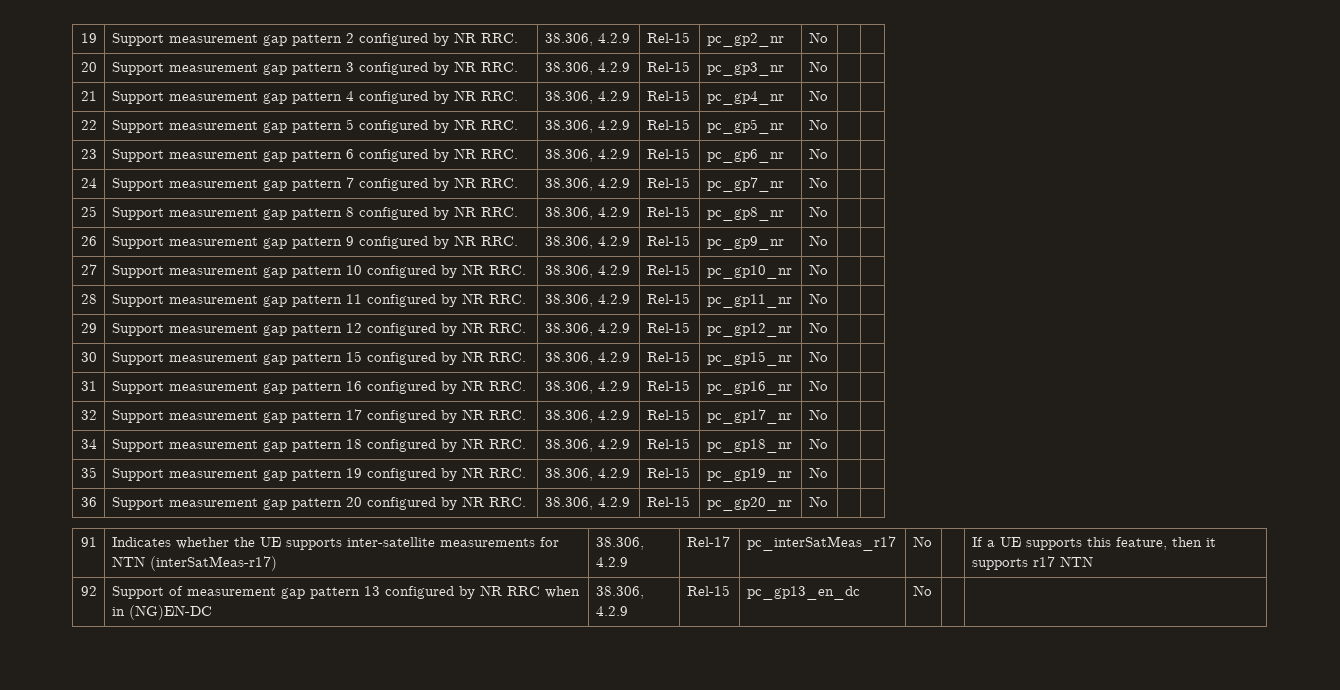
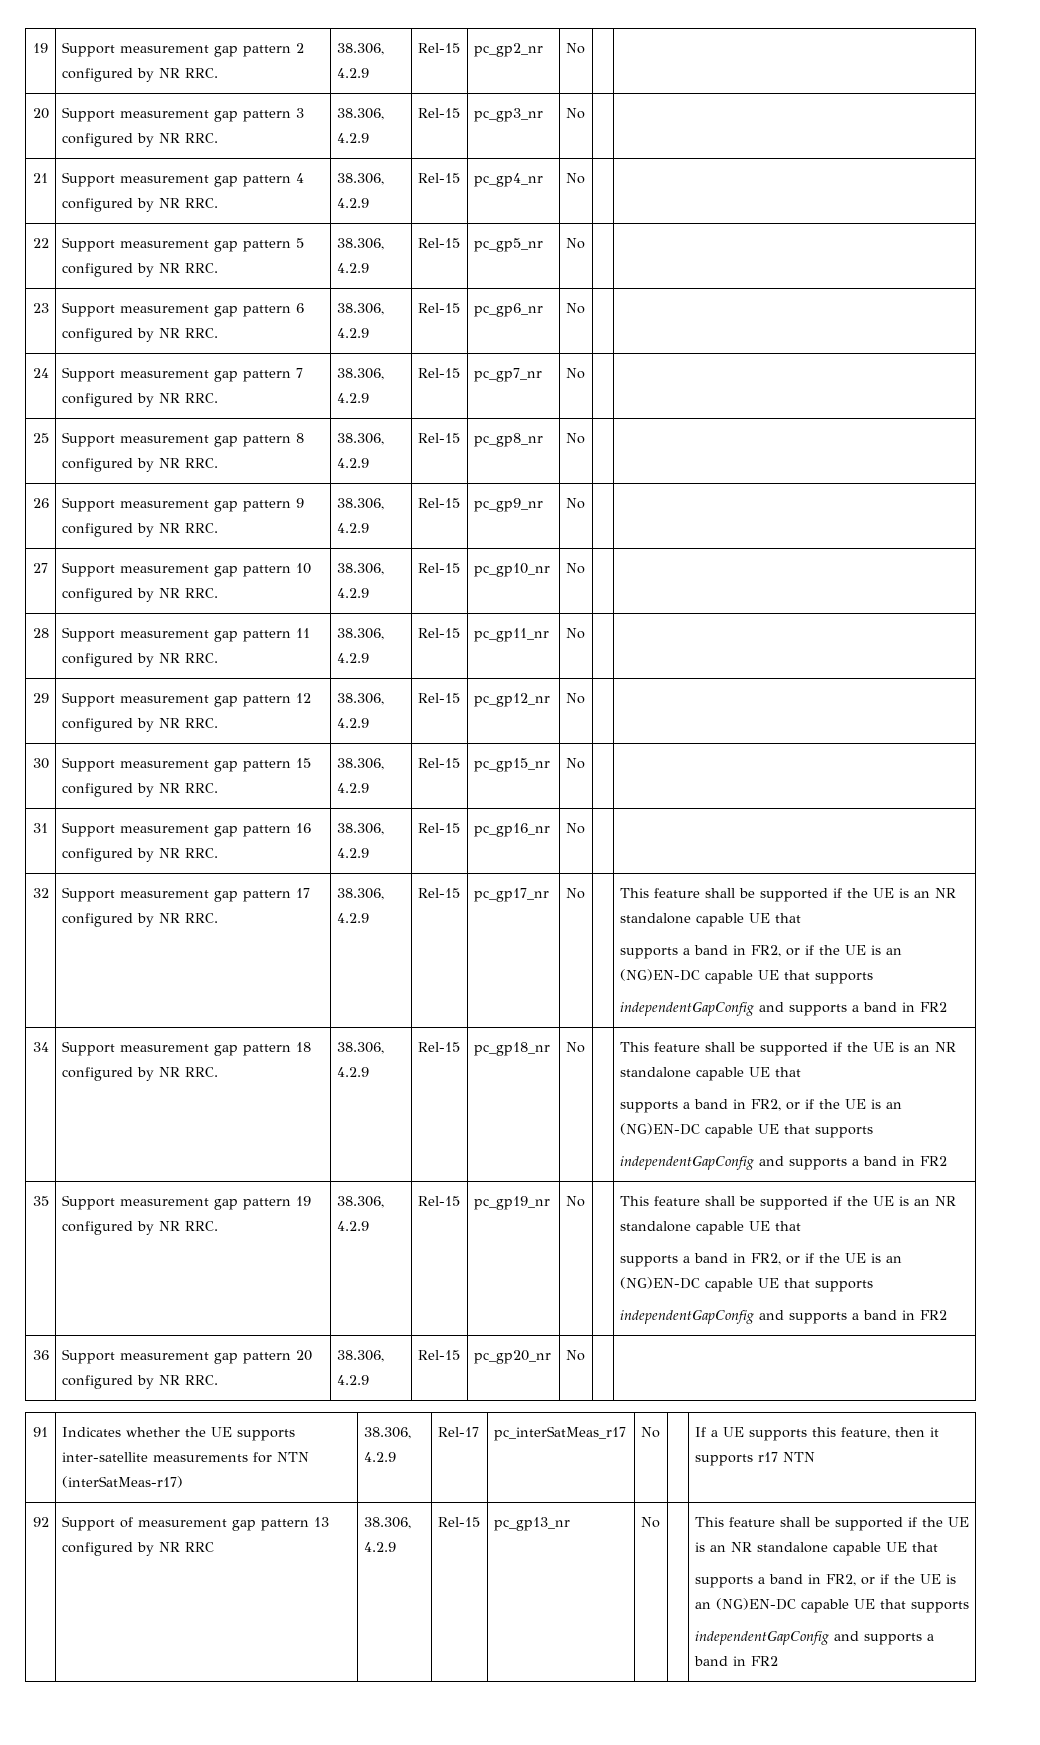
- pc_gp17_nr | No
+ pc_gp17_nr | No | | This feature shall be supported if the UE is an NR standalone capable UE that
+ supports a band in FR2, or if the UE is an (NG)EN-DC capable UE that supports
+ independentGapConfig and supports a band in FR2
- pc_gp18_nr | No
+ pc_gp18_nr | No | | This feature shall be supported if the UE is an NR standalone capable UE that
+ supports a band in FR2, or if the UE is an (NG)EN-DC capable UE that supports
+ independentGapConfig and supports a band in FR2
- pc_gp19_nr | No
+ pc_gp19_nr | No | | This feature shall be supported if the UE is an NR standalone capable UE that
+ supports a band in FR2, or if the UE is an (NG)EN-DC capable UE that supports
+ independentGapConfig and supports a band in FR2
- Support of measurement gap pattern 13 configured by NR RRC when in (NG)EN-DC | 38.306, 4.2.9 | Rel-15 | pc_gp13_en_dc | No
+ Support of measurement gap pattern 13 configured by NR RRC | 38.306, 4.2.9 | Rel-15 | pc_gp13_nr | No | | This feature shall be supported if the UE is an NR standalone capable UE that
+ supports a band in FR2, or if the UE is an (NG)EN-DC capable UE that supports
+ independentGapConfig and supports a band in FR2

